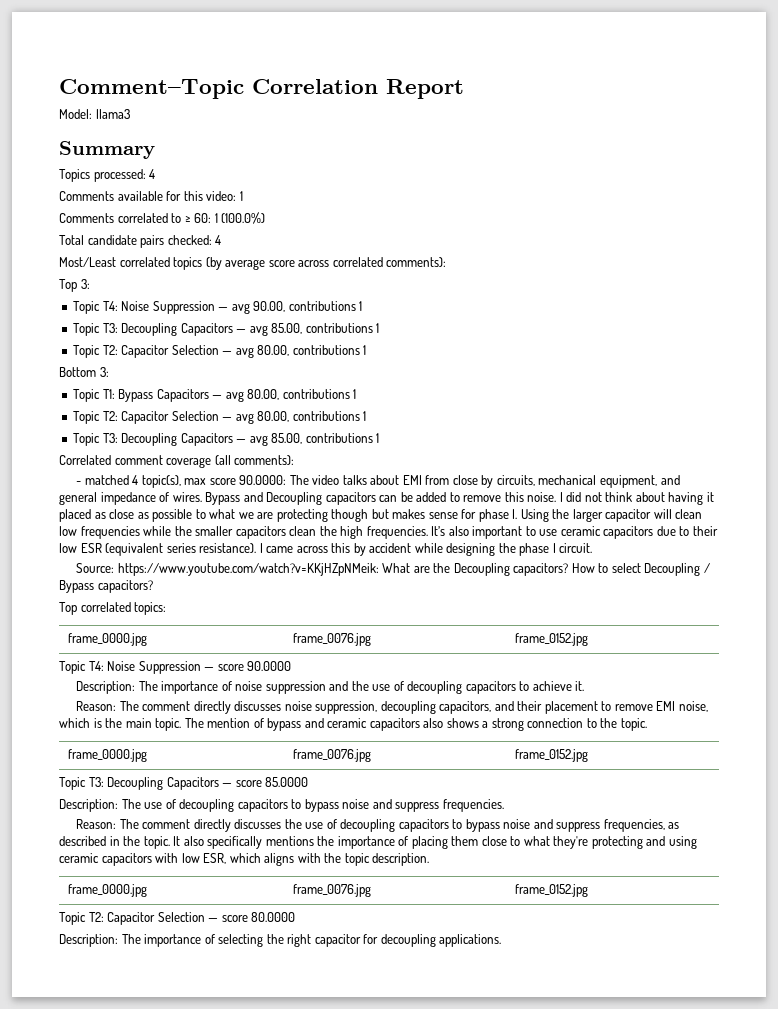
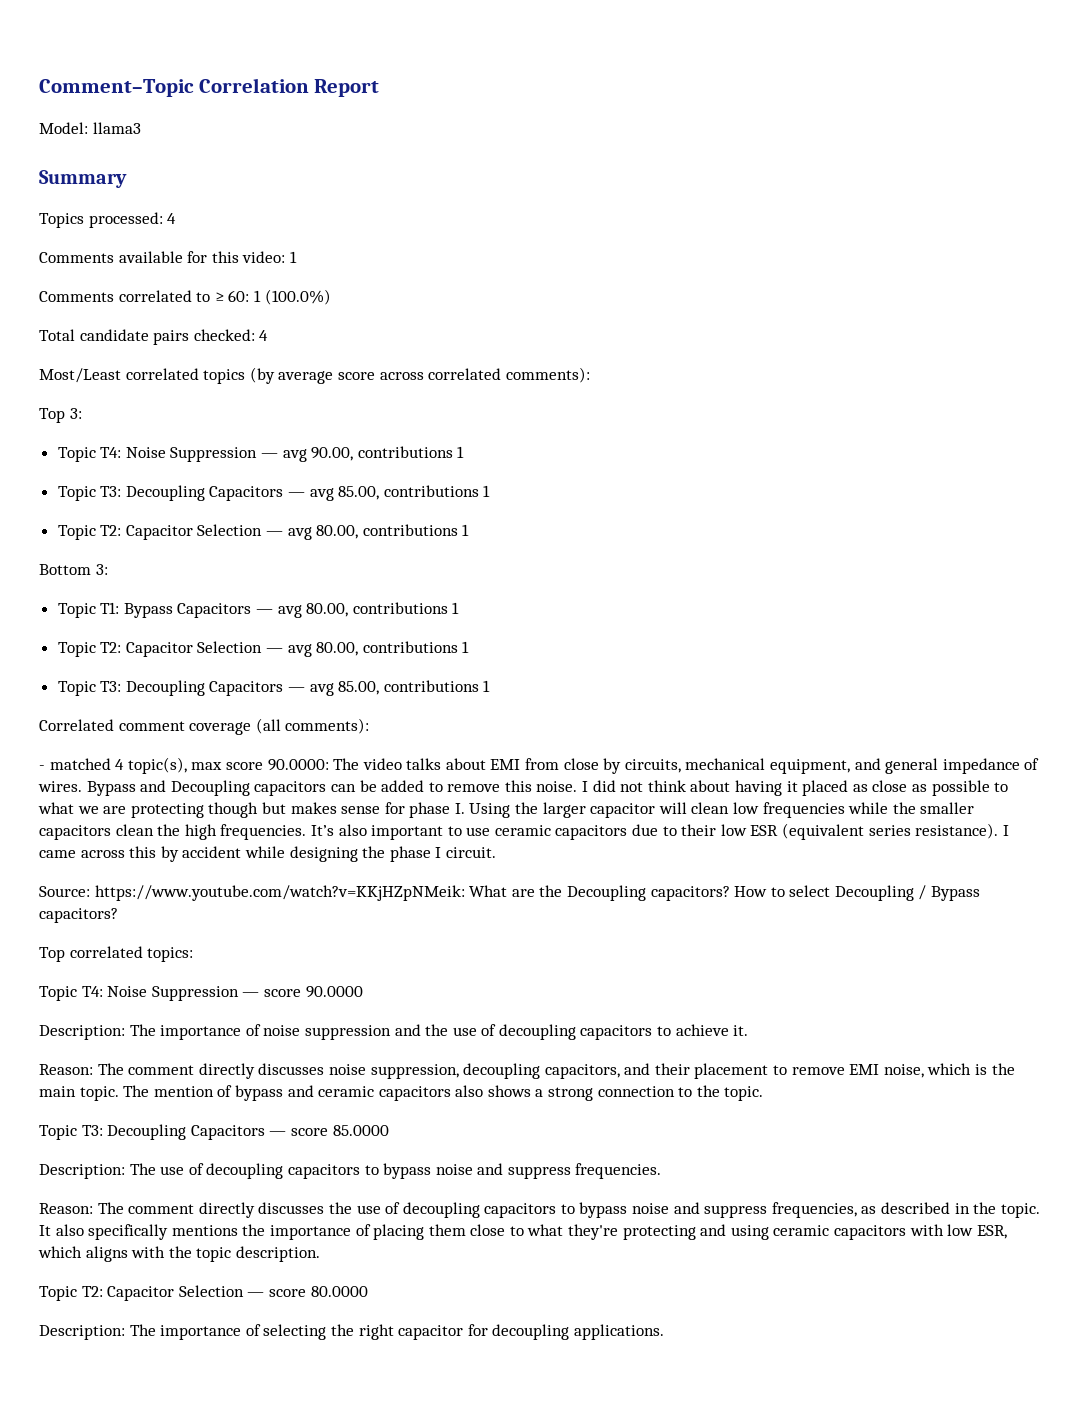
  Top correlated topics:
- frame_0000.jpg | frame_0076.jpg | frame_0152.jpg
  The mention of bypass and ceramic capacitors also shows a strong connection to the topic.
- frame_0000.jpg | frame_0076.jpg | frame_0152.jpg
  It also specifically mentions the importance of placing them close to what they're protecting and using ceramic capacitors with low ESR, which aligns with the topic description.
- frame_0000.jpg | frame_0076.jpg | frame_0152.jpg

